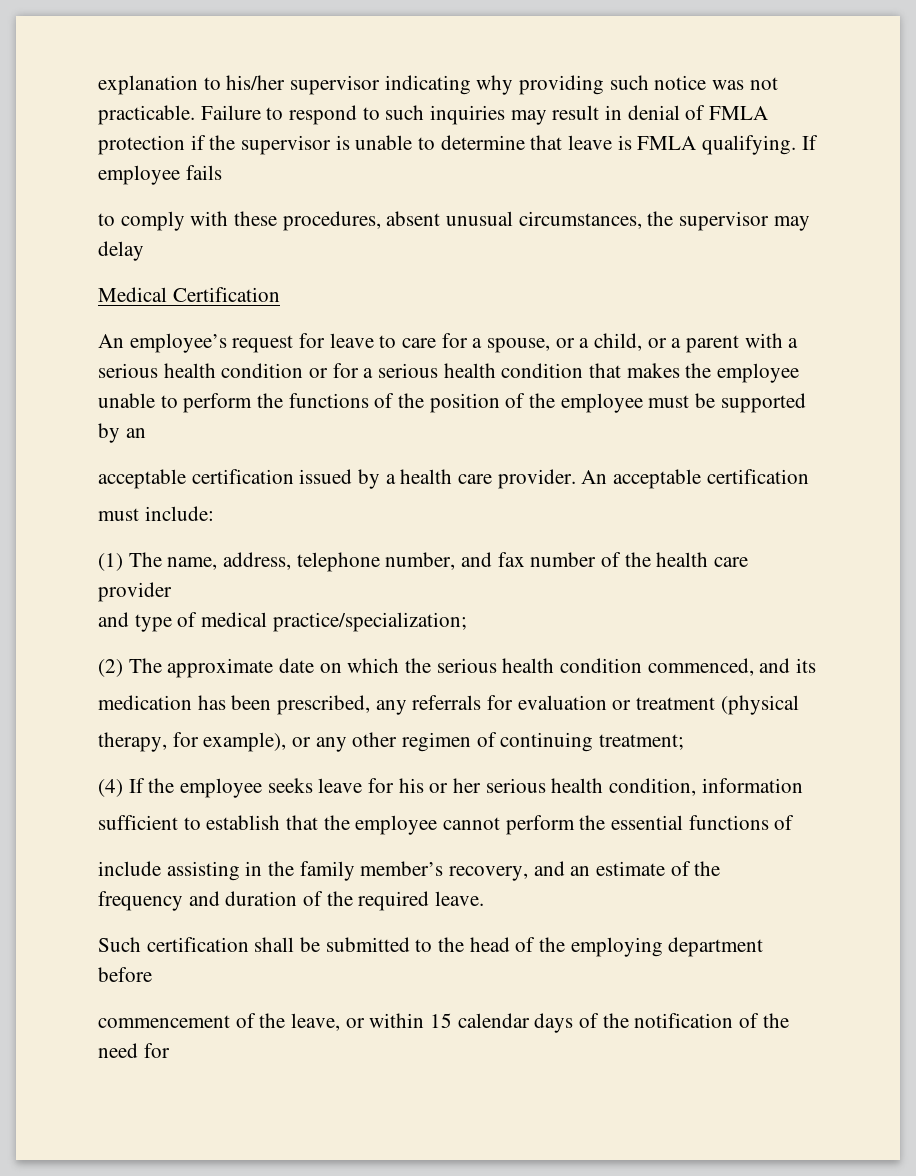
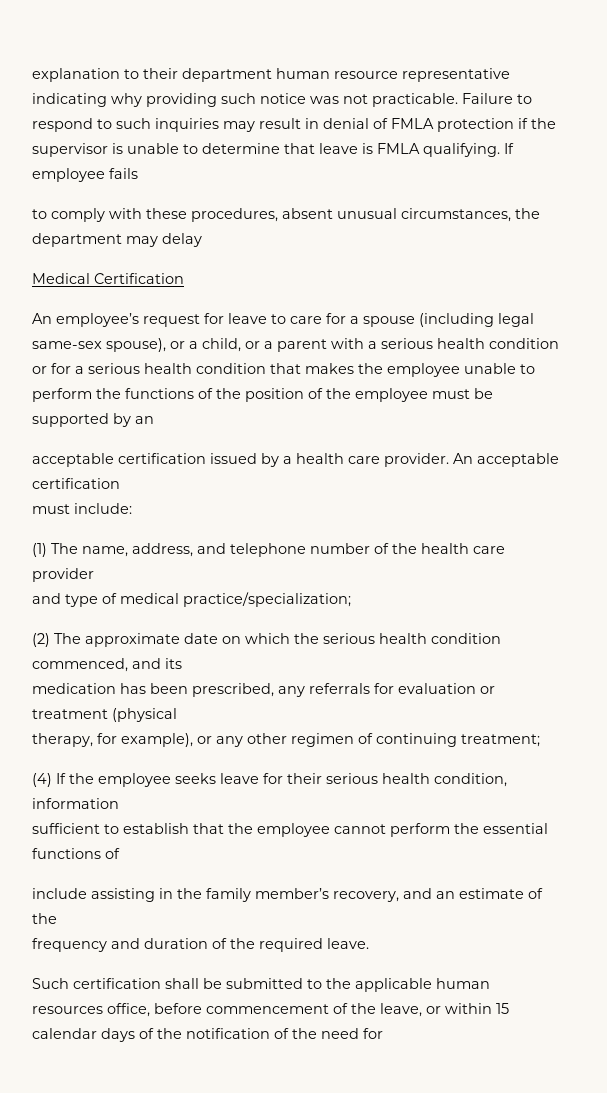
- explanation to his/her supervisor indicating why providing such notice was not practicable.
+ explanation to their department human resource representative indicating why providing such notice was not practicable.
- to comply with these procedures, absent unusual circumstances, the supervisor may delay
+ to comply with these procedures, absent unusual circumstances, the department may delay
- An employee’s request for leave to care for a spouse, or a child, or a parent with a serious health condition or for a serious health condition that makes the employee unable to perform the functions of the position of the employee must be supported by an
+ An employee’s request for leave to care for a spouse (including legal same-sex spouse), or a child, or a parent with a serious health condition or for a serious health condition that makes the employee unable to perform the functions of the position of the employee must be supported by an
- (1) The name, address, telephone number, and fax number of the health care provider
+ (1) The name, address, and telephone number of the health care provider
- (4) If the employee seeks leave for his or her serious health condition, information
+ (4) If the employee seeks leave for their serious health condition, information
- Such certification shall be submitted to the head of the employing department before
- commencement of the leave, or within 15 calendar days of the notification of the need for
+ Such certification shall be submitted to the applicable human resources office, before commencement of the leave, or within 15 calendar days of the notification of the need for

